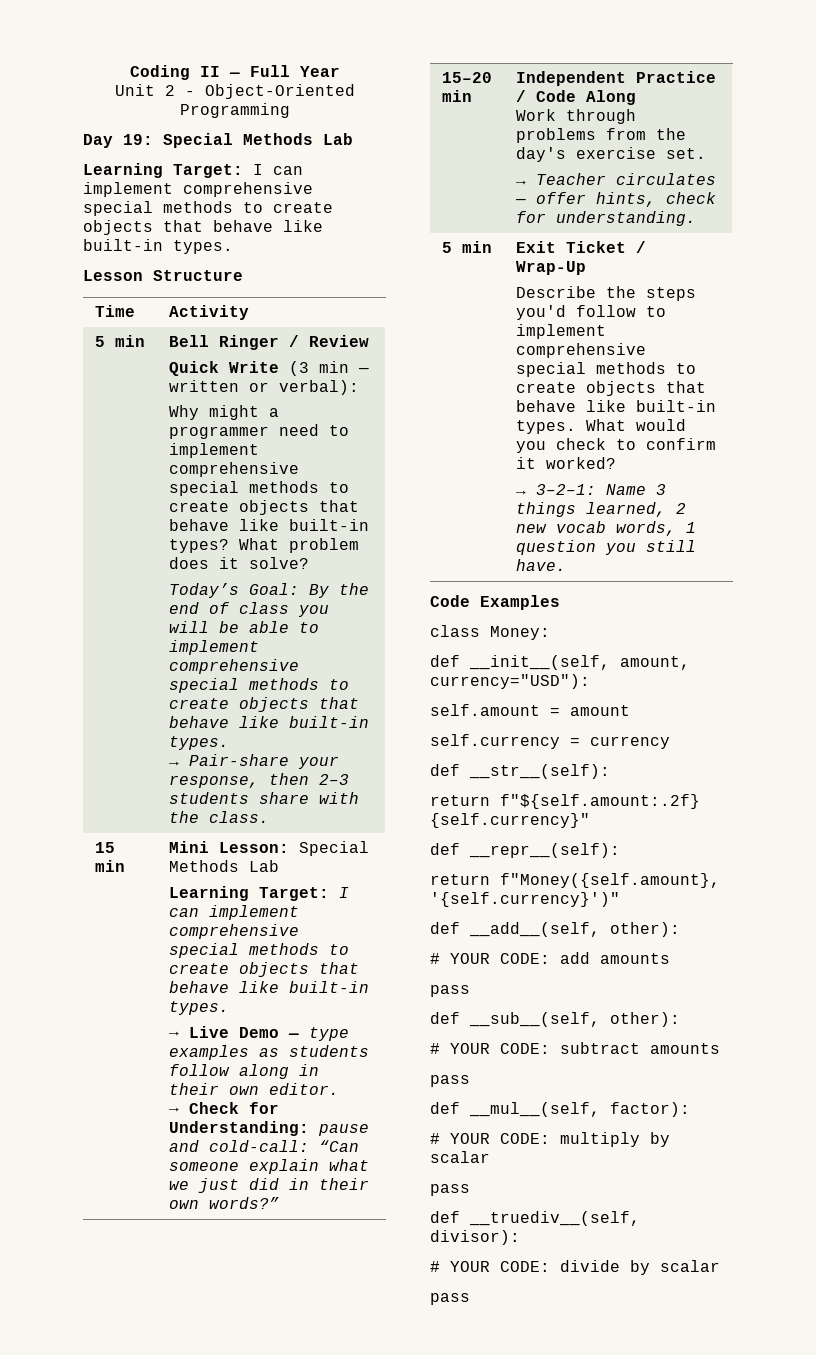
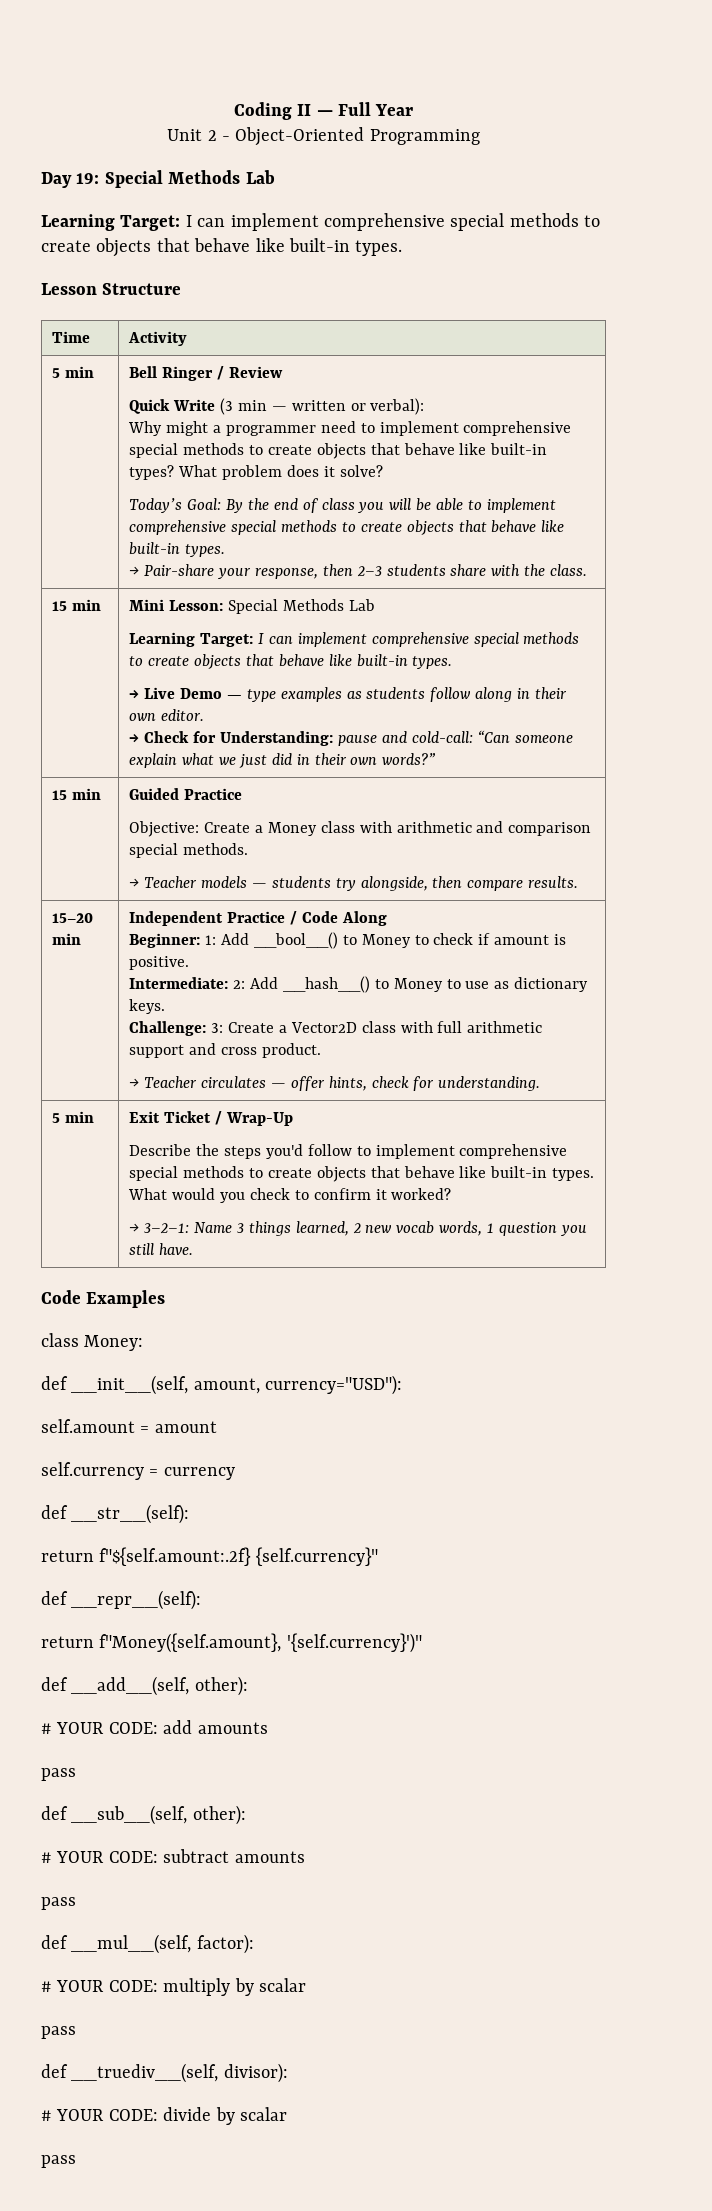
+ 15 min | Guided Practice
+ Objective: Create a Money class with arithmetic and comparison special methods.
+ → Teacher models — students try alongside, then compare results.
- Work through problems from the day's exercise set.
+ Beginner: 1: Add __bool__() to Money to check if amount is positive.
+ Intermediate: 2: Add __hash__() to Money to use as dictionary keys.
+ Challenge: 3: Create a Vector2D class with full arithmetic support and cross product.

